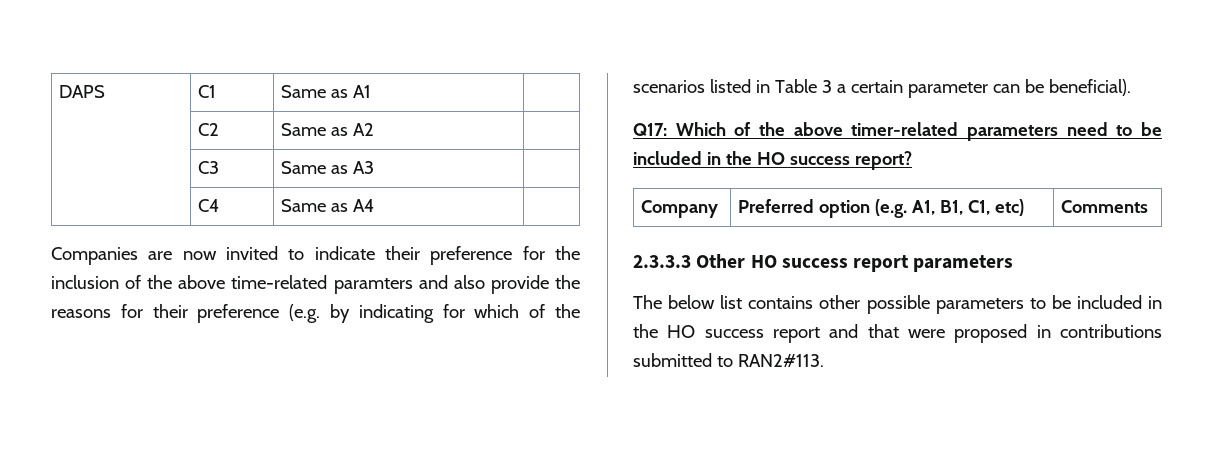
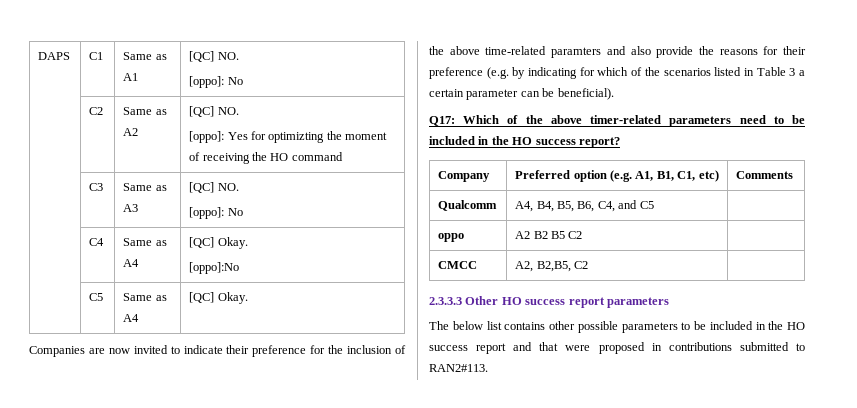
- DAPS | C1 | Same as A1 |
+ DAPS | C1 | Same as A1 | [QC] NO.
+ [oppo]: No
- | C2 | Same as A2 |
+ | C2 | Same as A2 | [QC] NO.
+ [oppo]: Yes for optimizting the moment of receiving the HO command
- | C3 | Same as A3 |
+ | C3 | Same as A3 | [QC] NO.
+ [oppo]: No
- | C4 | Same as A4 |
+ | C4 | Same as A4 | [QC] Okay.
+ [oppo]:No
+ | C5 | Same as A4 | [QC] Okay.
+ Qualcomm | A4, B4, B5, B6, C4, and C5 |
+ oppo | A2 B2 B5 C2 |
+ CMCC | A2, B2,B5, C2 |

